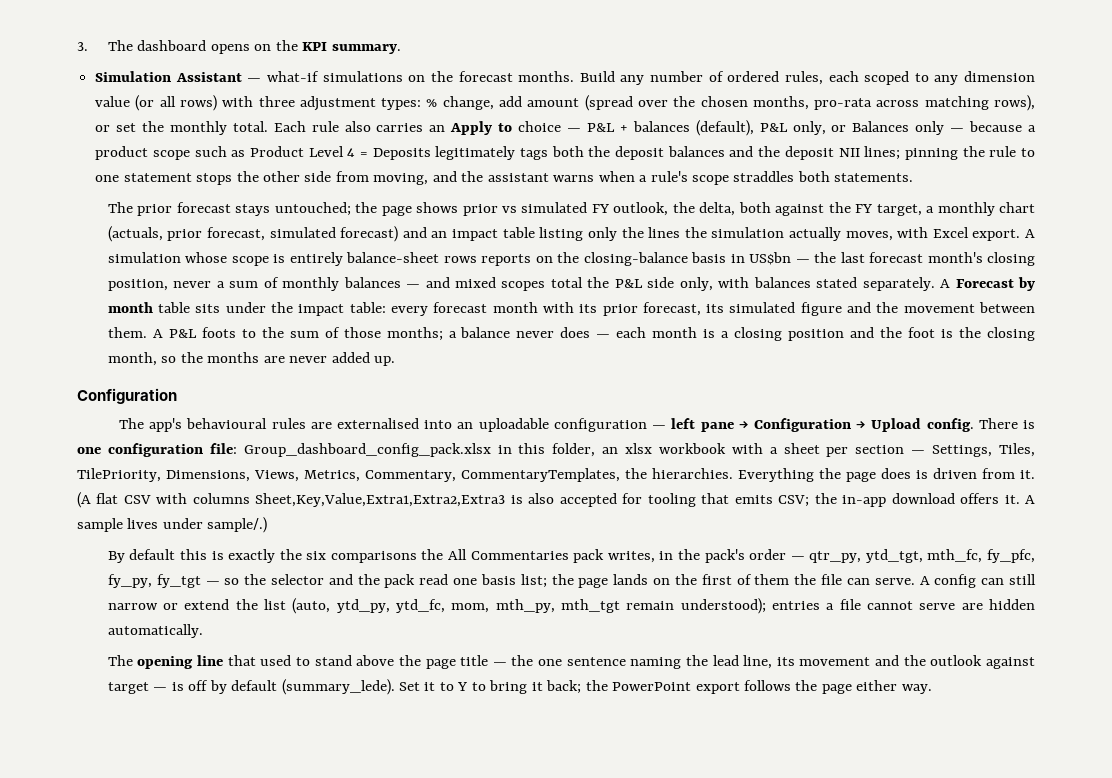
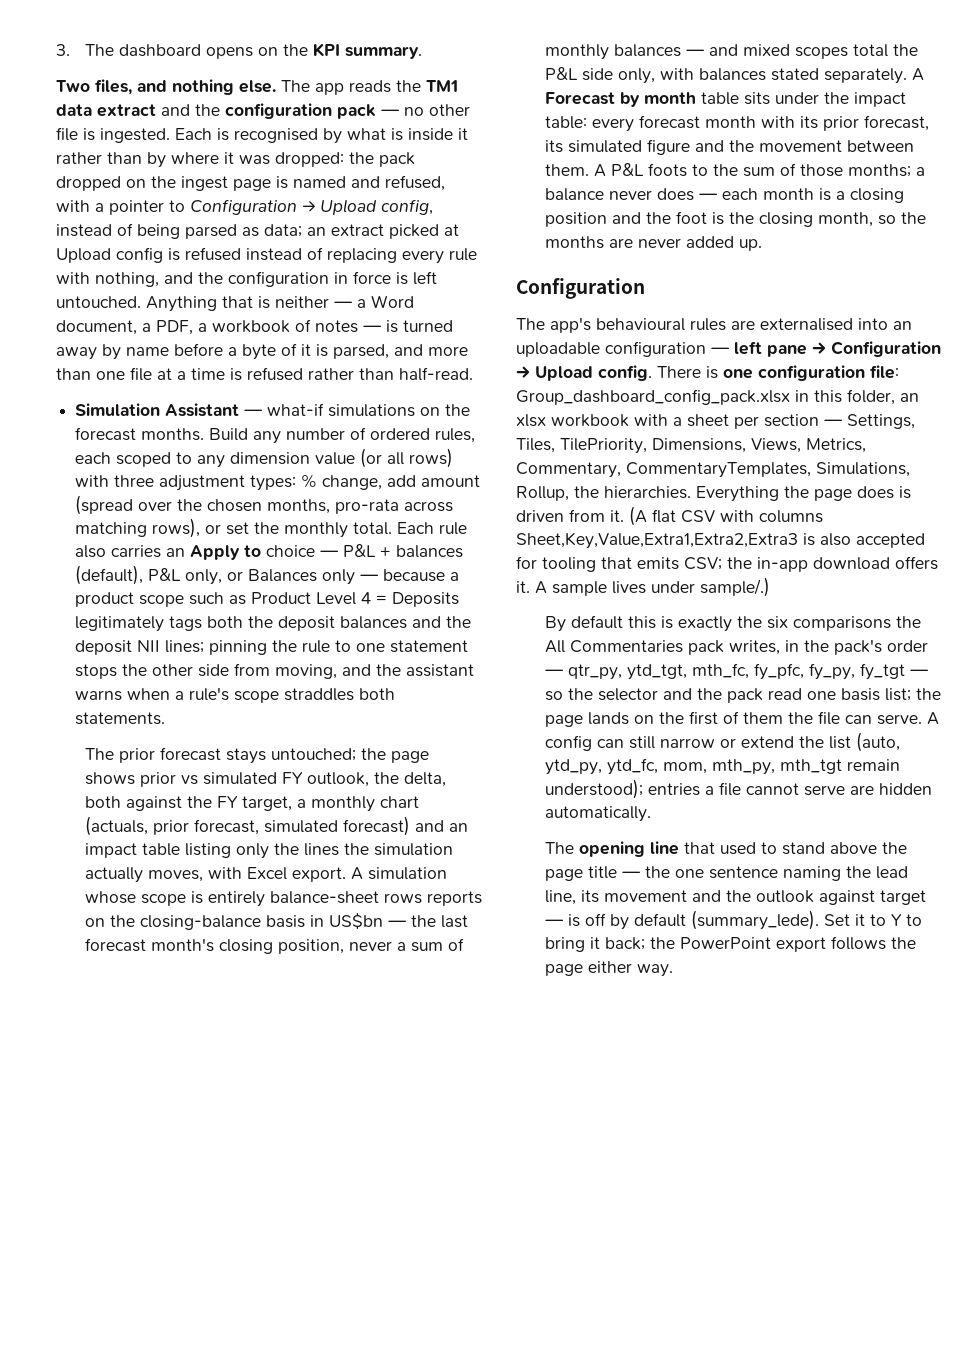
+ Two files, and nothing else. The app reads the TM1 data extract and the configuration pack — no other file is ingested. Each is recognised by what is inside it rather than by where it was dropped: the pack dropped on the ingest page is named and refused, with a pointer to Configuration → Upload config, instead of being parsed as data; an extract picked at Upload config is refused instead of replacing every rule with nothing, and the configuration in force is left untouched. Anything that is neither — a Word document, a PDF, a workbook of notes — is turned away by name before a byte of it is parsed, and more than one file at a time is refused rather than half-read.
- There is one configuration file: Group_dashboard_config_pack.xlsx in this folder, an xlsx workbook with a sheet per section — Settings, Tiles, TilePriority, Dimensions, Views, Metrics, Commentary, CommentaryTemplates, the hierarchies.
+ There is one configuration file: Group_dashboard_config_pack.xlsx in this folder, an xlsx workbook with a sheet per section — Settings, Tiles, TilePriority, Dimensions, Views, Metrics, Commentary, CommentaryTemplates, Simulations, Rollup, the hierarchies.

